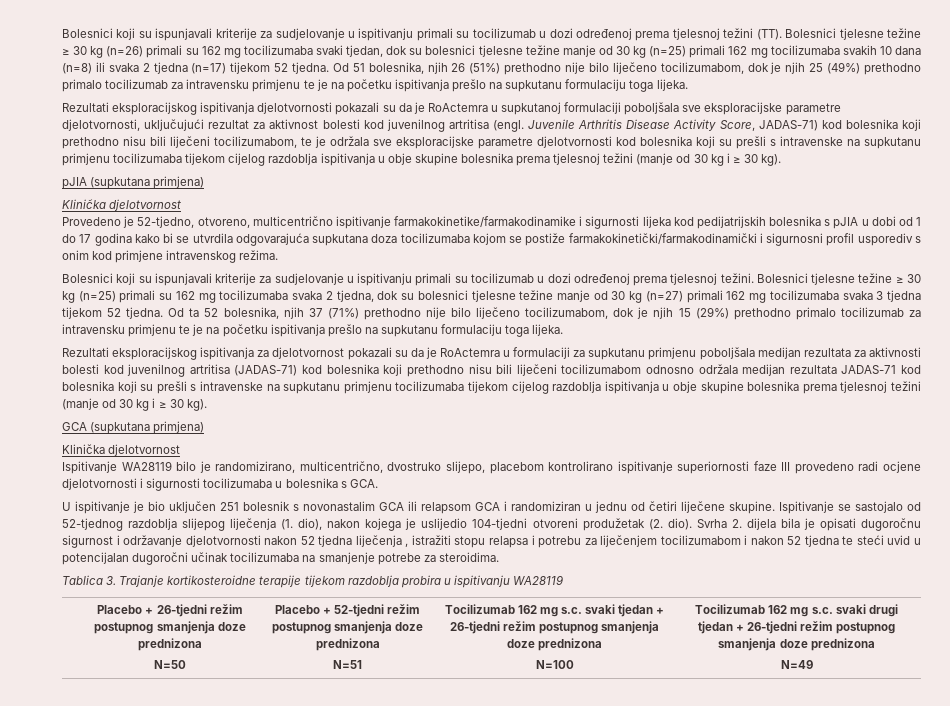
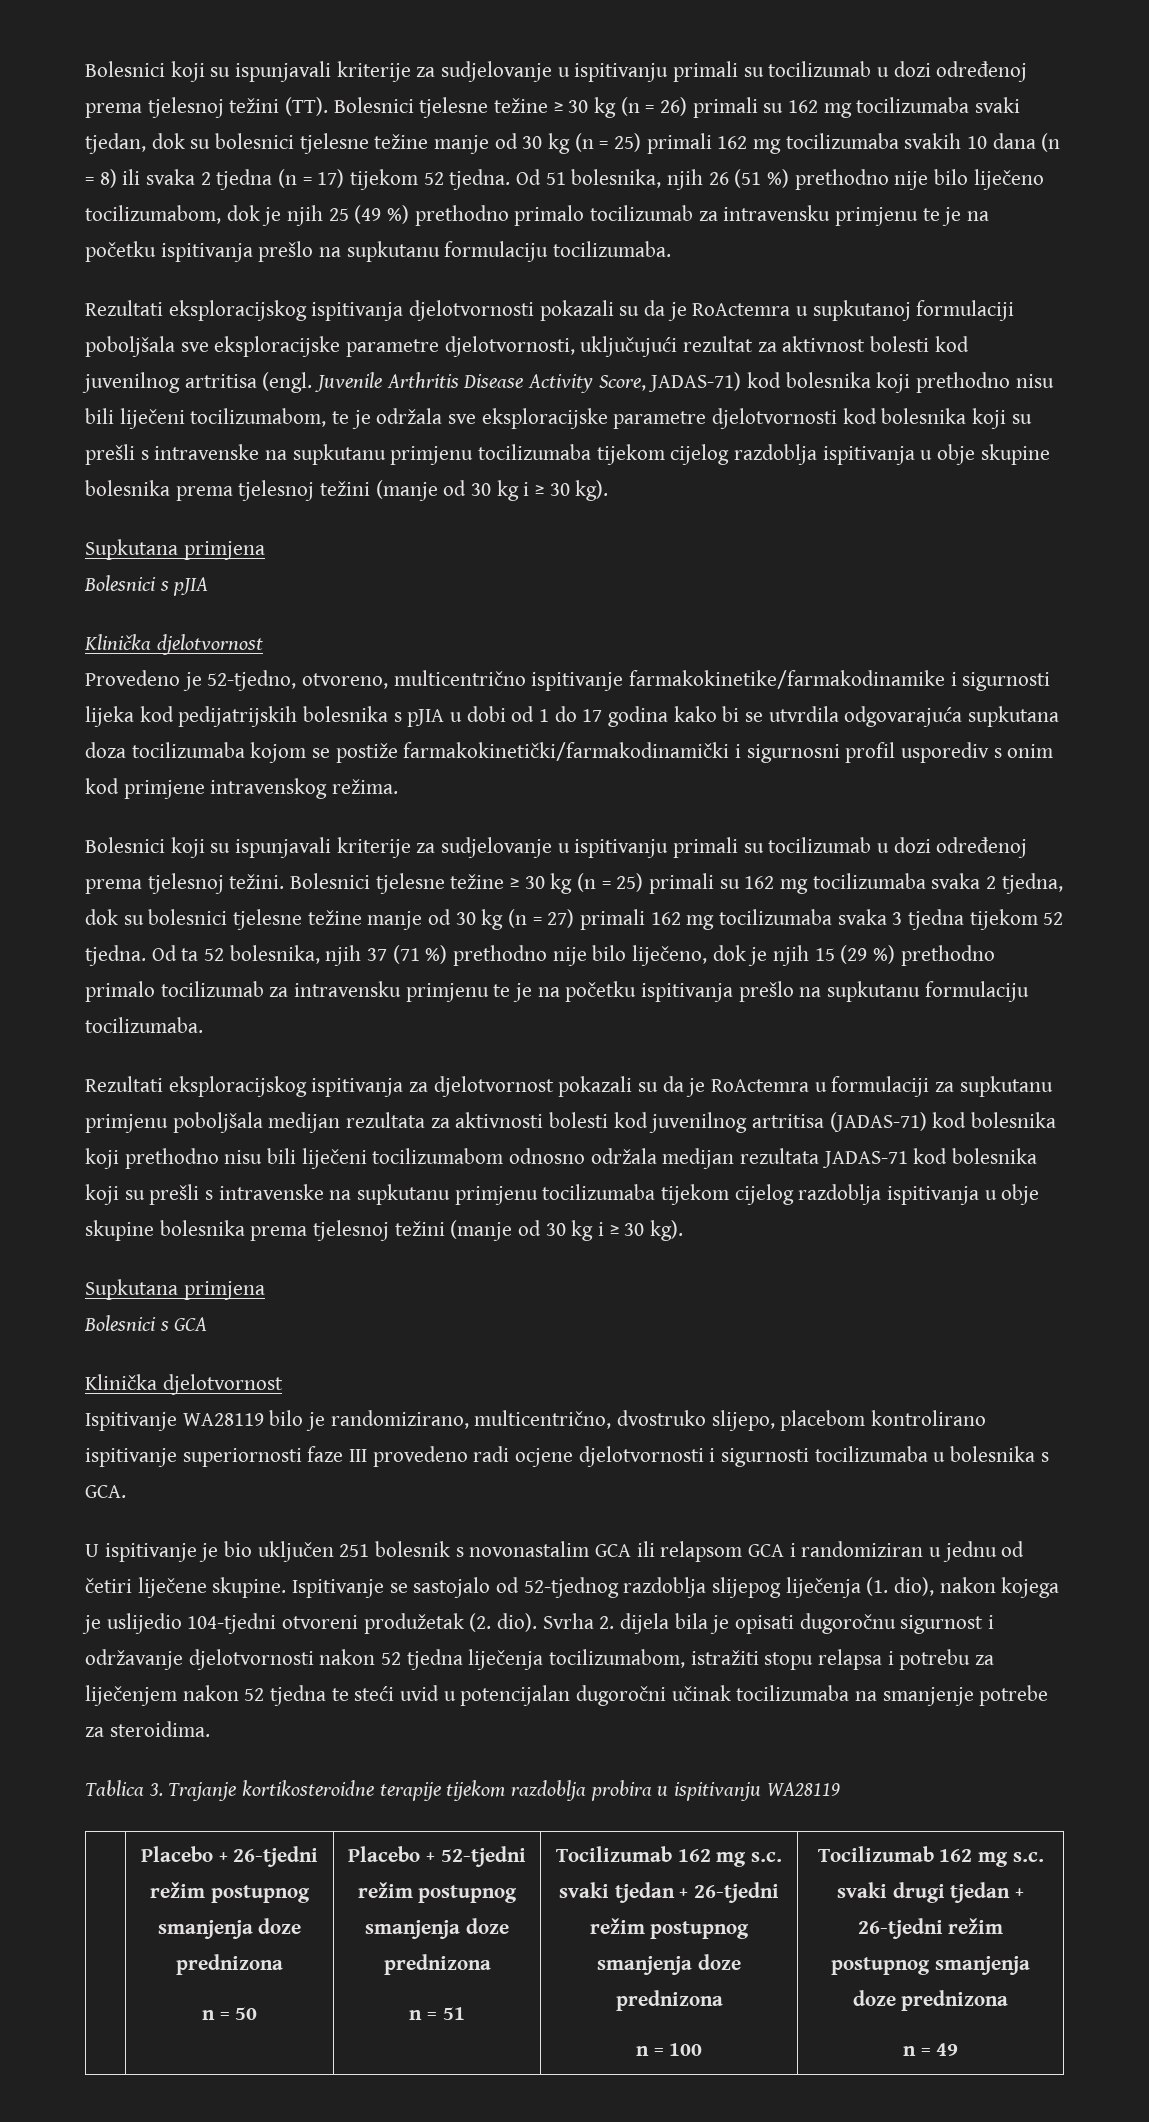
- Bolesnici koji su ispunjavali kriterije za sudjelovanje u ispitivanju primali su tocilizumab u dozi određenoj prema tjelesnoj težini (TT). Bolesnici tjelesne težine ≥ 30 kg (n=26) primali su 162 mg tocilizumaba svaki tjedan, dok su bolesnici tjelesne težine manje od 30 kg (n=25) primali 162 mg tocilizumaba svakih 10 dana (n=8) ili svaka 2 tjedna (n=17) tijekom 52 tjedna.
+ Bolesnici koji su ispunjavali kriterije za sudjelovanje u ispitivanju primali su tocilizumab u dozi određenoj prema tjelesnoj težini (TT). Bolesnici tjelesne težine ≥ 30 kg (n = 26) primali su 162 mg tocilizumaba svaki tjedan, dok su bolesnici tjelesne težine manje od 30 kg (n = 25) primali 162 mg tocilizumaba svakih 10 dana (n = 8) ili svaka 2 tjedna (n = 17) tijekom 52 tjedna.
- Od 51 bolesnika, njih 26 (51%) prethodno nije bilo liječeno tocilizumabom, dok je njih 25 (49%) prethodno primalo tocilizumab za intravensku primjenu te je na početku ispitivanja prešlo na supkutanu formulaciju toga lijeka.
+ Od 51 bolesnika, njih 26 (51 %) prethodno nije bilo liječeno tocilizumabom, dok je njih 25 (49 %) prethodno primalo tocilizumab za intravensku primjenu te je na početku ispitivanja prešlo na supkutanu formulaciju tocilizumaba.
  Juvenile Arthritis Disease Activity Score, JADAS-71) kod bolesnika koji prethodno nisu bili liječeni tocilizumabom, te je održala sve eksploracijske parametre djelotvornosti kod bolesnika koji su prešli s intravenske na supkutanu primjenu tocilizumaba tijekom cijelog razdoblja ispitivanja u obje skupine bolesnika prema tjelesnoj težini (manje od 30 kg i ≥ 30 kg).
- pJIA (supkutana primjena)
+ Supkutana primjena
+ Bolesnici s pJIA
- Bolesnici tjelesne težine ≥ 30 kg (n=25) primali su 162 mg tocilizumaba svaka 2 tjedna, dok su bolesnici tjelesne težine manje od 30 kg (n=27) primali 162 mg tocilizumaba svaka 3 tjedna tijekom 52 tjedna.
+ Bolesnici tjelesne težine ≥ 30 kg (n = 25) primali su 162 mg tocilizumaba svaka 2 tjedna, dok su bolesnici tjelesne težine manje od 30 kg (n = 27) primali 162 mg tocilizumaba svaka 3 tjedna tijekom 52 tjedna.
- Od ta 52 bolesnika, njih 37 (71%) prethodno nije bilo liječeno tocilizumabom, dok je njih 15 (29%) prethodno primalo tocilizumab za intravensku primjenu te je na početku ispitivanja prešlo na supkutanu formulaciju toga lijeka.
+ Od ta 52 bolesnika, njih 37 (71 %) prethodno nije bilo liječeno, dok je njih 15 (29 %) prethodno primalo tocilizumab za intravensku primjenu te je na početku ispitivanja prešlo na supkutanu formulaciju tocilizumaba.
  Rezultati eksploracijskog ispitivanja za djelotvornost pokazali su da je RoActemra u formulaciji za supkutanu primjenu poboljšala medijan rezultata za aktivnosti bolesti kod juvenilnog artritisa (JADAS-71) kod bolesnika koji prethodno nisu bili liječeni tocilizumabom odnosno održala medijan rezultata JADAS-71 kod bolesnika koji su prešli s intravenske na supkutanu primjenu tocilizumaba tijekom cijelog razdoblja ispitivanja u obje skupine bolesnika prema tjelesnoj težini (manje od 30 kg i ≥ 30 kg).
- GCA (supkutana primjena)
+ Supkutana primjena
+ Bolesnici s GCA
- Svrha 2. dijela bila je opisati dugoročnu sigurnost i održavanje djelotvornosti nakon 52 tjedna liječenja , istražiti stopu relapsa i potrebu za liječenjem tocilizumabom i nakon 52 tjedna te steći uvid u potencijalan dugoročni učinak tocilizumaba na smanjenje potrebe za steroidima.
+ Svrha 2. dijela bila je opisati dugoročnu sigurnost i održavanje djelotvornosti nakon 52 tjedna liječenja tocilizumabom, istražiti stopu relapsa i potrebu za liječenjem nakon 52 tjedna te steći uvid u potencijalan dugoročni učinak tocilizumaba na smanjenje potrebe za steroidima.
- N=50
+ n = 50
- N=51
+ n = 51
- N=100
+ n = 100
- N=49
+ n = 49

